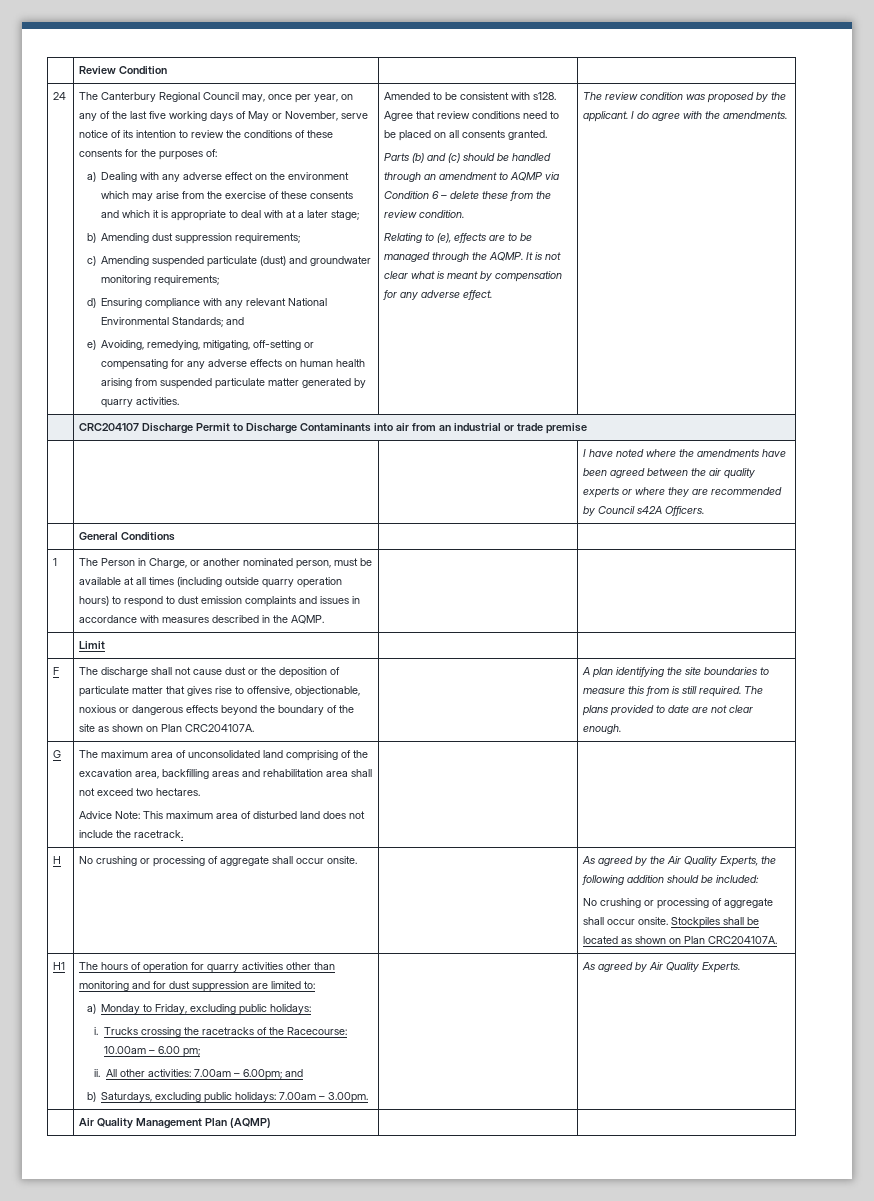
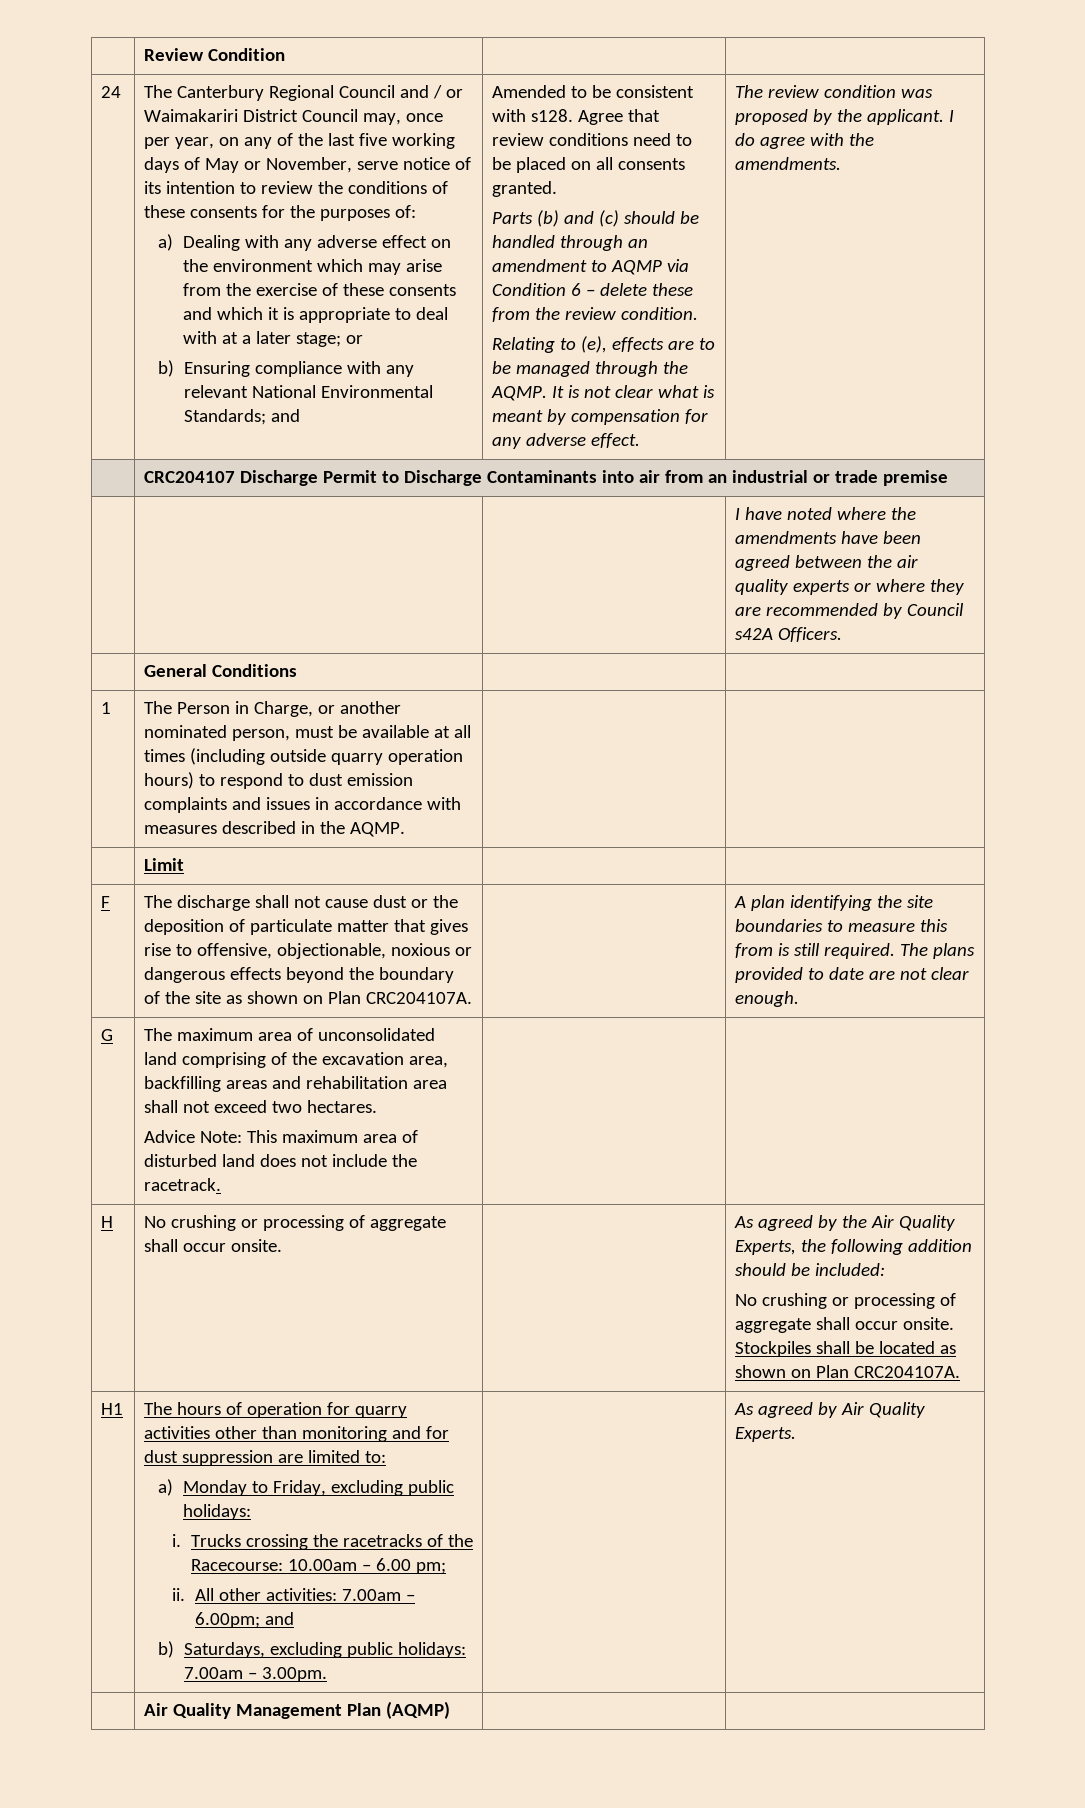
- The Canterbury Regional Council may, once per year, on any of the last five working days of May or November, serve notice of its intention to review the conditions of these consents for the purposes of:
+ The Canterbury Regional Council and / or Waimakariri District Council may, once per year, on any of the last five working days of May or November, serve notice of its intention to review the conditions of these consents for the purposes of:
- a) Dealing with any adverse effect on the environment which may arise from the exercise of these consents and which it is appropriate to deal with at a later stage;
- b) Amending dust suppression requirements;
- c) Amending suspended particulate (dust) and groundwater monitoring requirements;
- d) Ensuring compliance with any relevant National Environmental Standards; and
+ a) Dealing with any adverse effect on the environment which may arise from the exercise of these consents and which it is appropriate to deal with at a later stage; or
+ b) Ensuring compliance with any relevant National Environmental Standards; and
- e) Avoiding, remedying, mitigating, off-setting or compensating for any adverse effects on human health arising from suspended particulate matter generated by quarry activities.

